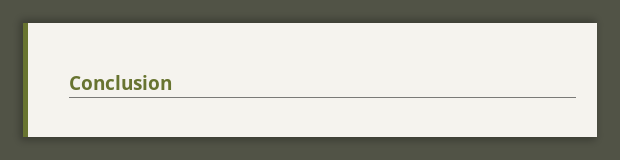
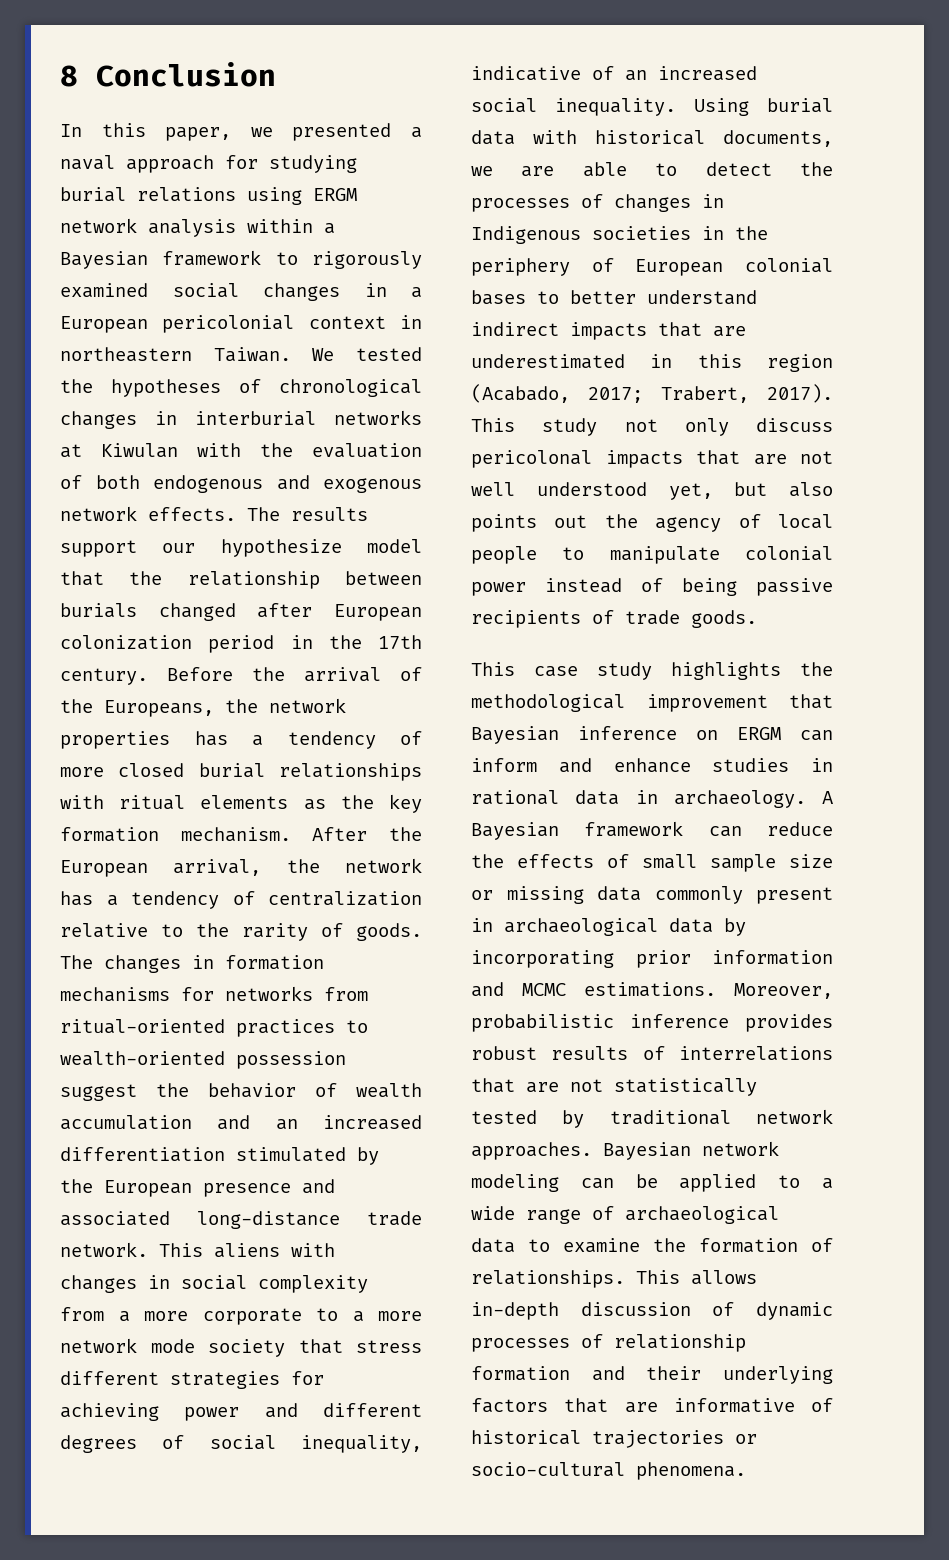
- Conclusion
+ 8 Conclusion
+ In this paper, we presented a naval approach for studying burial relations using ERGM network analysis within a Bayesian framework to rigorously examined social changes in a European pericolonial context in northeastern Taiwan. We tested the hypotheses of chronological changes in interburial networks at Kiwulan with the evaluation of both endogenous and exogenous network effects. The results support our hypothesize model that the relationship between burials changed after European colonization period in the 17th century. Before the arrival of the Europeans, the network properties has a tendency of more closed burial relationships with ritual elements as the key formation mechanism. After the European arrival, the network has a tendency of centralization relative to the rarity of goods. The changes in formation mechanisms for networks from ritual-oriented practices to wealth-oriented possession suggest the behavior of wealth accumulation and an increased differentiation stimulated by the European presence and associated long-distance trade network. This aliens with changes in social complexity from a more corporate to a more network mode society that stress different strategies for achieving power and different degrees of social inequality, indicative of an increased social inequality. Using burial data with historical documents, we are able to detect the processes of changes in Indigenous societies in the periphery of European colonial bases to better understand indirect impacts that are underestimated in this region (Acabado, 2017; Trabert, 2017). This study not only discuss pericolonal impacts that are not well understood yet, but also points out the agency of local people to manipulate colonial power instead of being passive recipients of trade goods.
+ This case study highlights the methodological improvement that Bayesian inference on ERGM can inform and enhance studies in rational data in archaeology. A Bayesian framework can reduce the effects of small sample size or missing data commonly present in archaeological data by incorporating prior information and MCMC estimations. Moreover, probabilistic inference provides robust results of interrelations that are not statistically tested by traditional network approaches. Bayesian network modeling can be applied to a wide range of archaeological data to examine the formation of relationships. This allows in-depth discussion of dynamic processes of relationship formation and their underlying factors that are informative of historical trajectories or socio-cultural phenomena.

